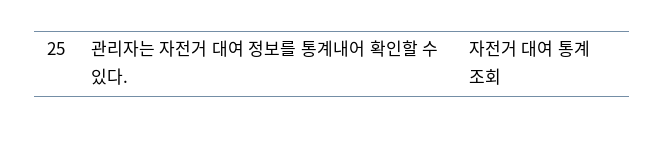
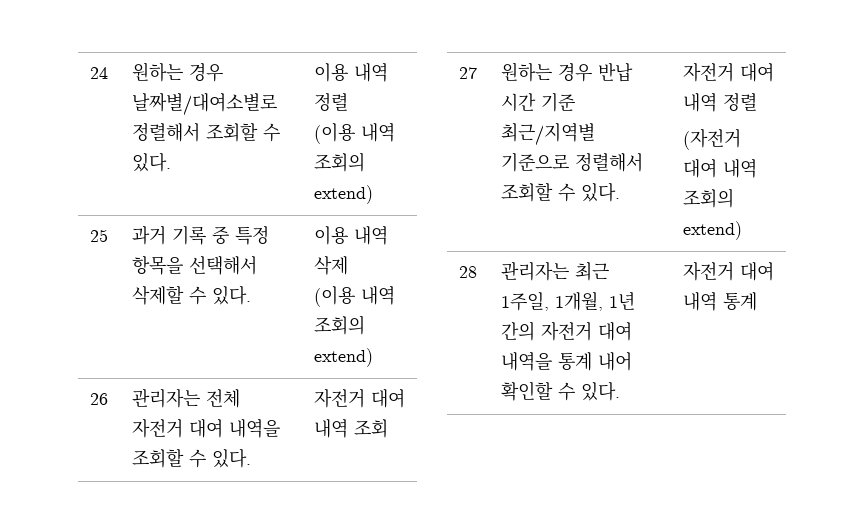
- 25 | 관리자는 자전거 대여 정보를 통계내어 확인할 수 있다. | 자전거 대여 통계 조회
+ 24 | 원하는 경우 날짜별/대여소별로 정렬해서 조회할 수 있다. | 이용 내역 정렬
+ (이용 내역 조회의 extend)
+ 25 | 과거 기록 중 특정 항목을 선택해서 삭제할 수 있다. | 이용 내역 삭제
+ (이용 내역 조회의 extend)
+ 26 | 관리자는 전체 자전거 대여 내역을 조회할 수 있다. | 자전거 대여 내역 조회
+ 27 | 원하는 경우 반납 시간 기준 최근/지역별 기준으로 정렬해서 조회할 수 있다. | 자전거 대여 내역 정렬
+ (자전거 대여 내역 조회의 extend)
+ 28 | 관리자는 최근 1주일, 1개월, 1년 간의 자전거 대여 내역을 통계 내어 확인할 수 있다. | 자전거 대여 내역 통계

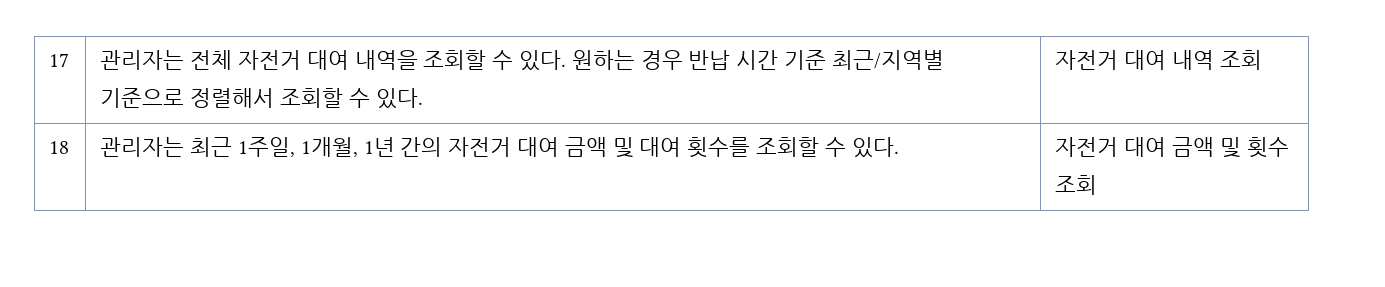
- 24 | 원하는 경우 날짜별/대여소별로 정렬해서 조회할 수 있다. | 이용 내역 정렬
- (이용 내역 조회의 extend)
- 25 | 과거 기록 중 특정 항목을 선택해서 삭제할 수 있다. | 이용 내역 삭제
- (이용 내역 조회의 extend)
- 26 | 관리자는 전체 자전거 대여 내역을 조회할 수 있다. | 자전거 대여 내역 조회
- 27 | 원하는 경우 반납 시간 기준 최근/지역별 기준으로 정렬해서 조회할 수 있다. | 자전거 대여 내역 정렬
- (자전거 대여 내역 조회의 extend)
- 28 | 관리자는 최근 1주일, 1개월, 1년 간의 자전거 대여 내역을 통계 내어 확인할 수 있다. | 자전거 대여 내역 통계
+ 17 | 관리자는 전체 자전거 대여 내역을 조회할 수 있다. 원하는 경우 반납 시간 기준 최근/지역별 기준으로 정렬해서 조회할 수 있다. | 자전거 대여 내역 조회
+ 18 | 관리자는 최근 1주일, 1개월, 1년 간의 자전거 대여 금액 및 대여 횟수를 조회할 수 있다. | 자전거 대여 금액 및 횟수 조회

